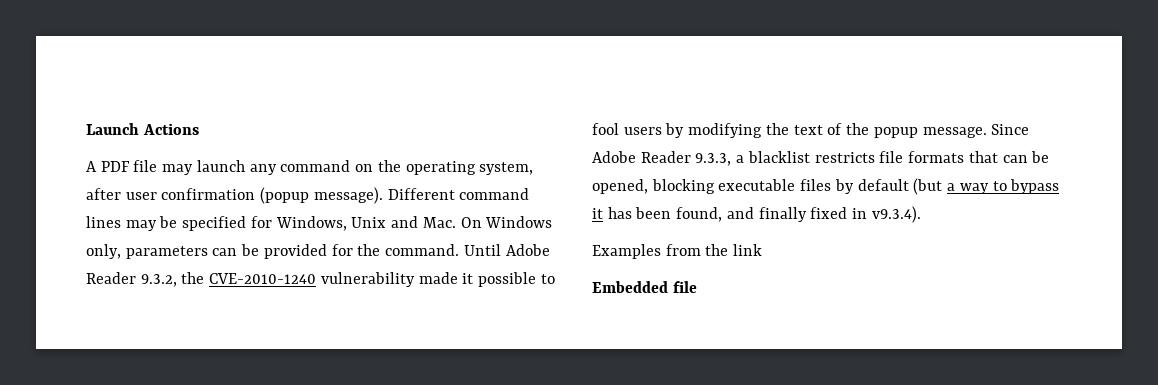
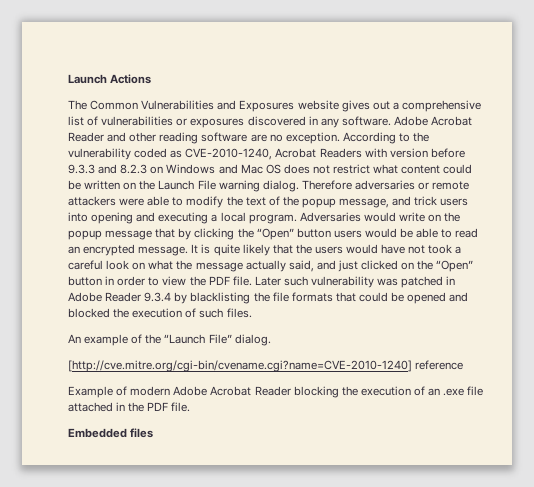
- A PDF file may launch any command on the operating system, after user confirmation (popup message). Different command lines may be specified for Windows, Unix and Mac. On Windows only, parameters can be provided for the command. Until Adobe Reader 9.3.2, the CVE-2010-1240 vulnerability made it possible to fool users by modifying the text of the popup message. Since Adobe Reader 9.3.3, a blacklist restricts file formats that can be opened, blocking executable files by default (but a way to bypass it has been found, and finally fixed in v9.3.4).
- Examples from the link
+ The Common Vulnerabilities and Exposures website gives out a comprehensive list of vulnerabilities or exposures discovered in any software. Adobe Acrobat Reader and other reading software are no exception. According to the vulnerability coded as CVE-2010-1240, Acrobat Readers with version before 9.3.3 and 8.2.3 on Windows and Mac OS does not restrict what content could be written on the Launch File warning dialog. Therefore adversaries or remote attackers were able to modify the text of the popup message, and trick users into opening and executing a local program. Adversaries would write on the popup message that by clicking the “Open” button users would be able to read an encrypted message. It is quite likely that the users would have not took a careful look on what the message actually said, and just clicked on the “Open” button in order to view the PDF file. Later such vulnerability was patched in Adobe Reader 9.3.4 by blacklisting the file formats that could be opened and blocked the execution of such files.
+ An example of the “Launch File” dialog.
+ [http://cve.mitre.org/cgi-bin/cvename.cgi?name=CVE-2010-1240] reference
+ Example of modern Adobe Acrobat Reader blocking the execution of an .exe file attached in the PDF file.
- Embedded file
+ Embedded files

